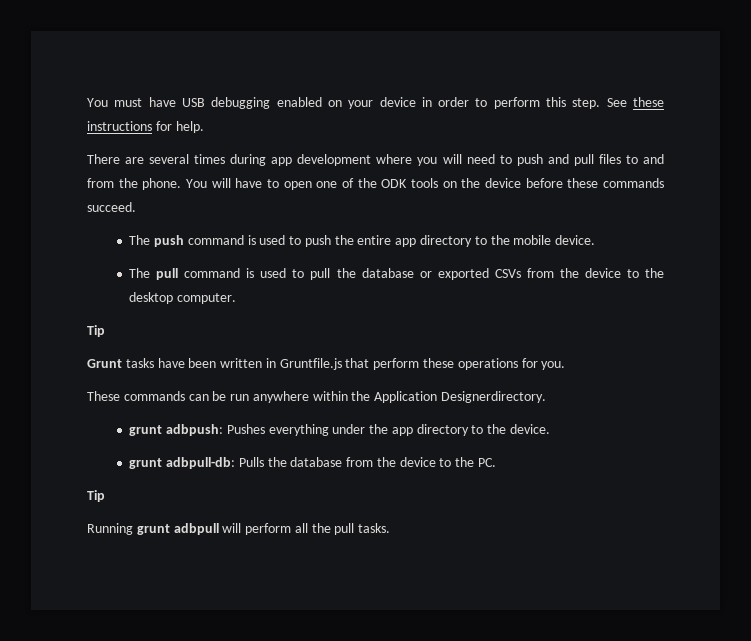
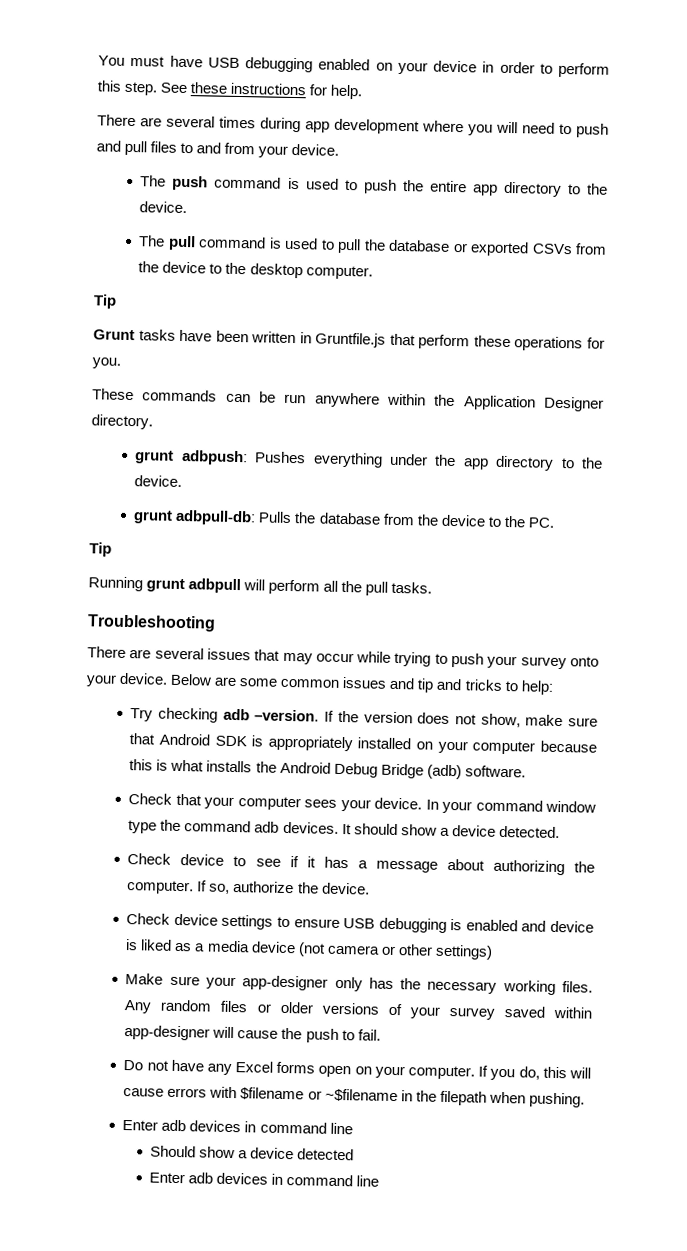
- There are several times during app development where you will need to push and pull files to and from the phone. You will have to open one of the ODK tools on the device before these commands succeed.
+ There are several times during app development where you will need to push and pull files to and from your device.
- The push command is used to push the entire app directory to the mobile device.
+ The push command is used to push the entire app directory to the device.
- These commands can be run anywhere within the Application Designerdirectory.
+ These commands can be run anywhere within the Application Designer directory.
+ Troubleshooting
+ There are several issues that may occur while trying to push your survey onto your device. Below are some common issues and tip and tricks to help:
+ Try checking adb –version. If the version does not show, make sure that Android SDK is appropriately installed on your computer because this is what installs the Android Debug Bridge (adb) software.
+ Check that your computer sees your device. In your command window type the command adb devices. It should show a device detected.
+ Check device to see if it has a message about authorizing the computer. If so, authorize the device.
+ Check device settings to ensure USB debugging is enabled and device is liked as a media device (not camera or other settings)
+ Make sure your app-designer only has the necessary working files. Any random files or older versions of your survey saved within app-designer will cause the push to fail.
+ Do not have any Excel forms open on your computer. If you do, this will cause errors with $filename or ~$filename in the filepath when pushing.
+ Enter adb devices in command line
+ Should show a device detected
+ Enter adb devices in command line

